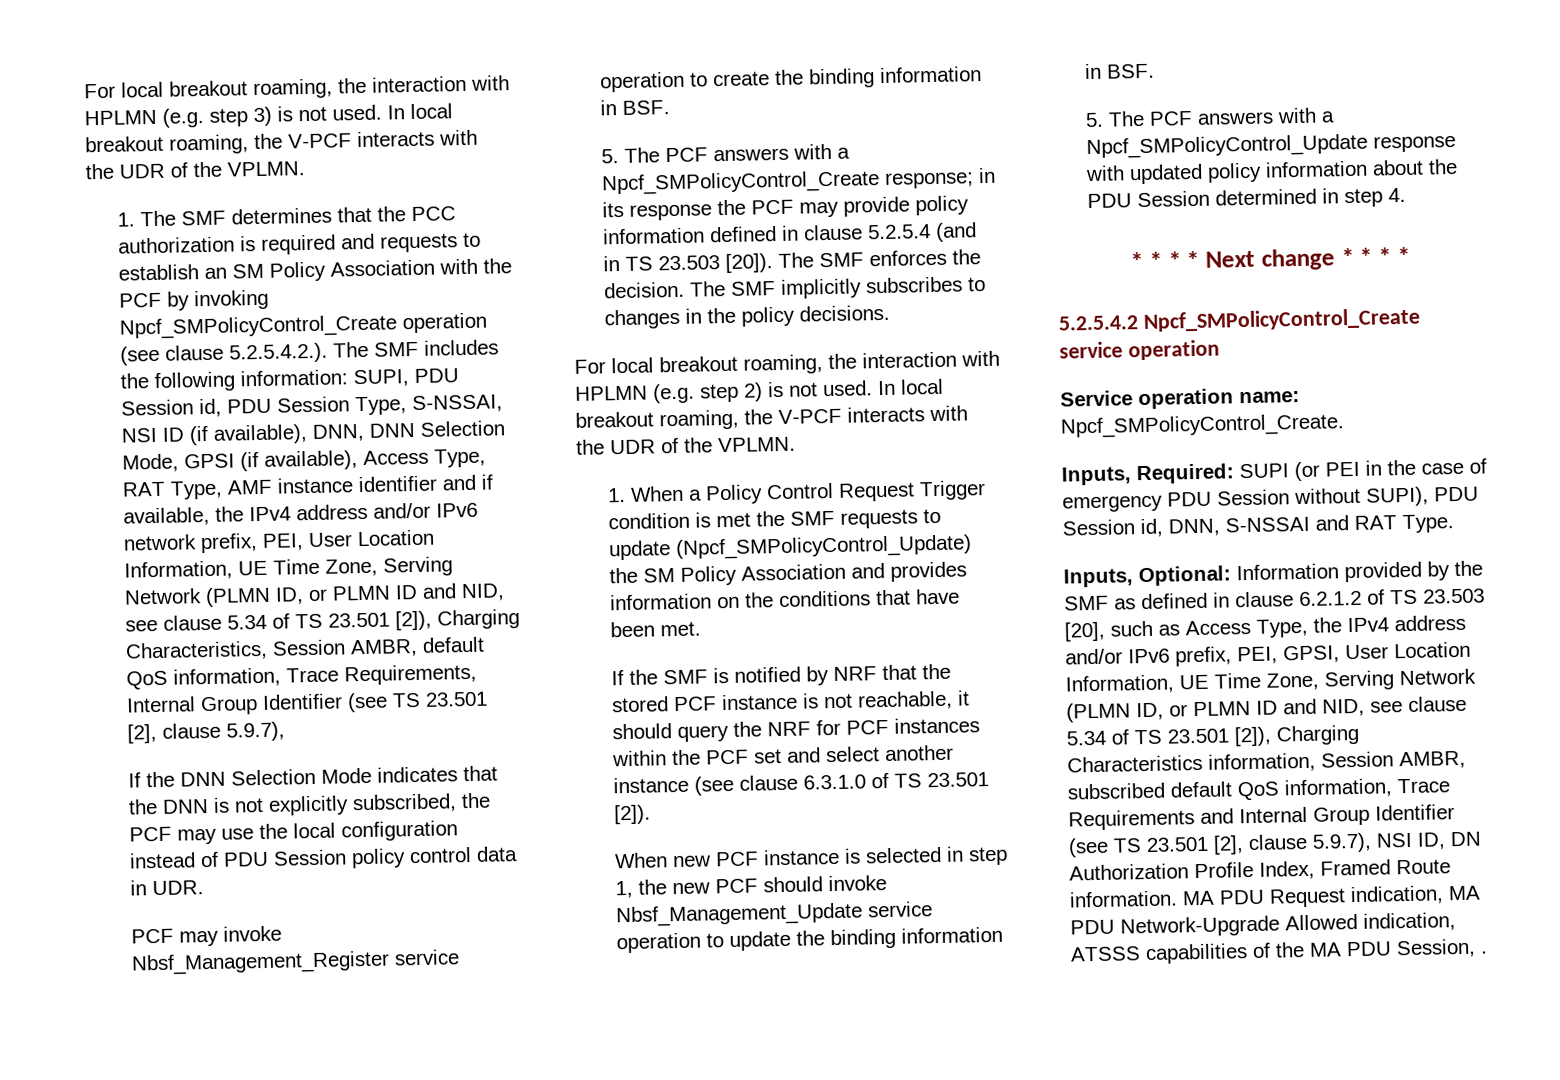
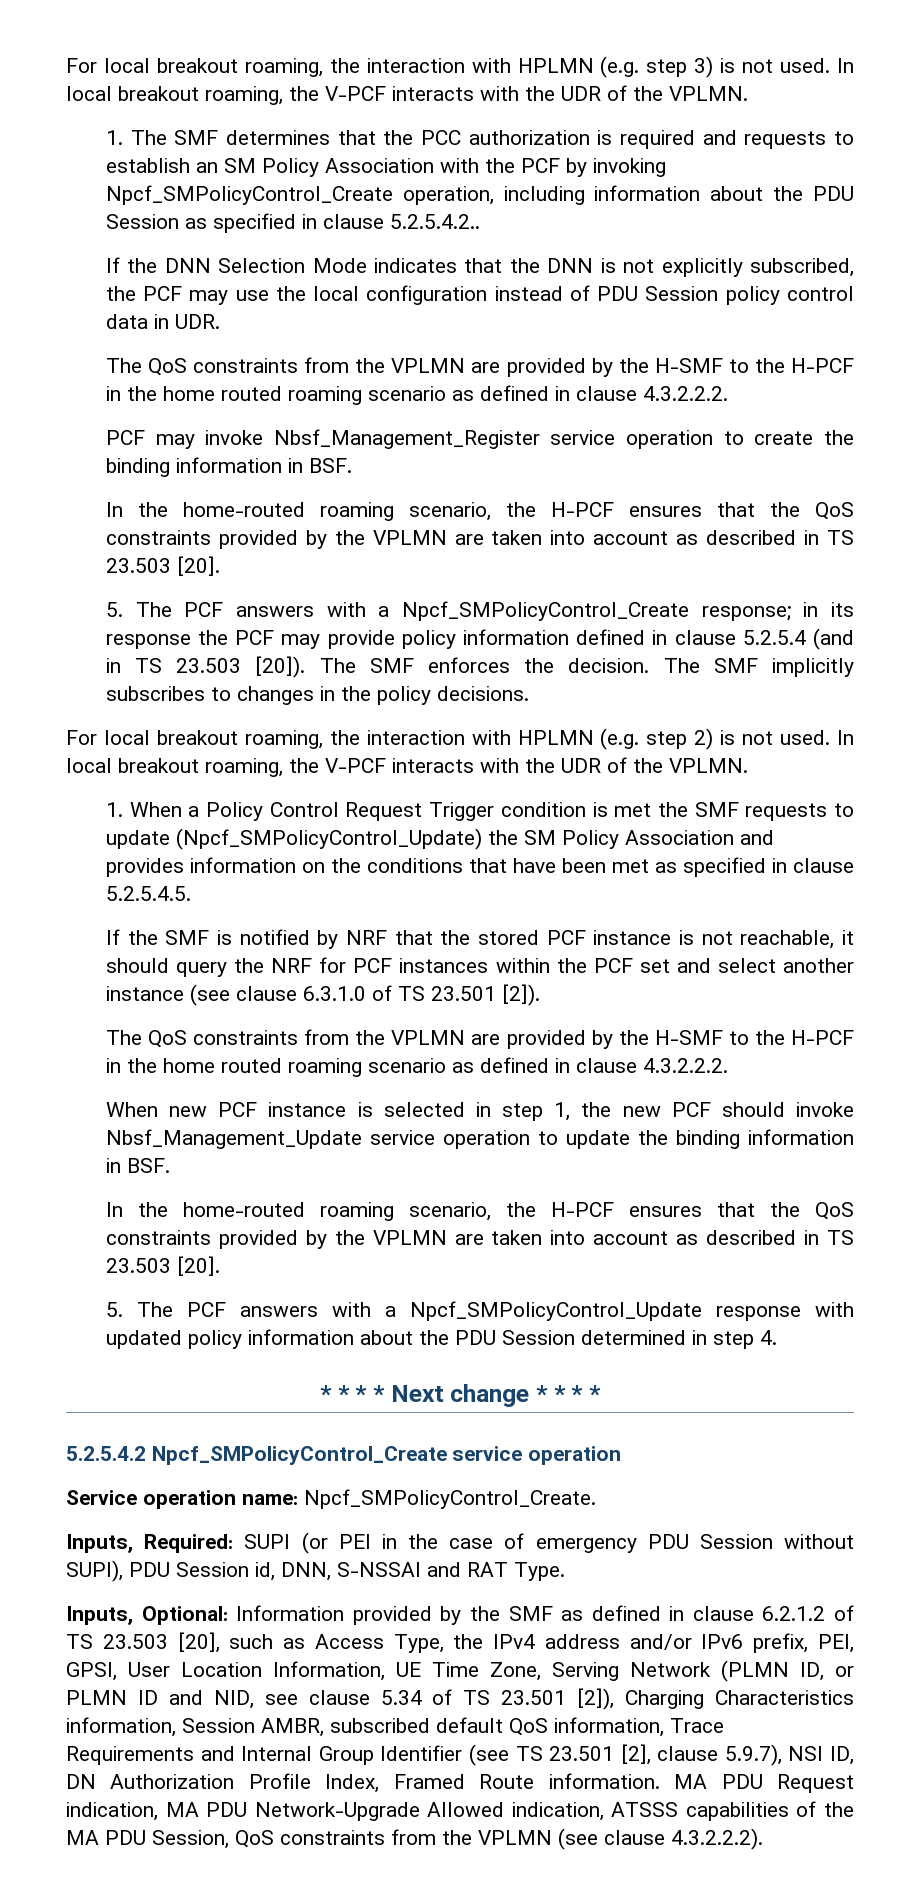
- 1. The SMF determines that the PCC authorization is required and requests to establish an SM Policy Association with the PCF by invoking Npcf_SMPolicyControl_Create operation (see clause 5.2.5.4.2.). The SMF includes the following information: SUPI, PDU Session id, PDU Session Type, S-NSSAI, NSI ID (if available), DNN, DNN Selection Mode, GPSI (if available), Access Type, RAT Type, AMF instance identifier and if available, the IPv4 address and/or IPv6 network prefix, PEI, User Location Information, UE Time Zone, Serving Network (PLMN ID, or PLMN ID and NID, see clause 5.34 of TS 23.501 [2]), Charging Characteristics, Session AMBR, default QoS information, Trace Requirements, Internal Group Identifier (see TS 23.501 [2], clause 5.9.7),
+ 1. The SMF determines that the PCC authorization is required and requests to establish an SM Policy Association with the PCF by invoking Npcf_SMPolicyControl_Create operation, including information about the PDU Session as specified in clause 5.2.5.4.2..
  If the DNN Selection Mode indicates that the DNN is not explicitly subscribed, the PCF may use the local configuration instead of PDU Session policy control data in UDR.
+ The QoS constraints from the VPLMN are provided by the H-SMF to the H-PCF in the home routed roaming scenario as defined in clause 4.3.2.2.2.
  PCF may invoke Nbsf_Management_Register service operation to create the binding information in BSF.
+ In the home-routed roaming scenario, the H-PCF ensures that the QoS constraints provided by the VPLMN are taken into account as described in TS 23.503 [20].
- 1. When a Policy Control Request Trigger condition is met the SMF requests to update (Npcf_SMPolicyControl_Update) the SM Policy Association and provides information on the conditions that have been met.
+ 1. When a Policy Control Request Trigger condition is met the SMF requests to update (Npcf_SMPolicyControl_Update) the SM Policy Association and provides information on the conditions that have been met as specified in clause 5.2.5.4.5.
  If the SMF is notified by NRF that the stored PCF instance is not reachable, it should query the NRF for PCF instances within the PCF set and select another instance (see clause 6.3.1.0 of TS 23.501 [2]).
+ The QoS constraints from the VPLMN are provided by the H-SMF to the H-PCF in the home routed roaming scenario as defined in clause 4.3.2.2.2.
  When new PCF instance is selected in step 1, the new PCF should invoke Nbsf_Management_Update service operation to update the binding information in BSF.
+ In the home-routed roaming scenario, the H-PCF ensures that the QoS constraints provided by the VPLMN are taken into account as described in TS 23.503 [20].
- MA PDU Request indication, MA PDU Network-Upgrade Allowed indication, ATSSS capabilities of the MA PDU Session, .
+ MA PDU Request indication, MA PDU Network-Upgrade Allowed indication, ATSSS capabilities of the MA PDU Session, QoS constraints from the VPLMN (see clause 4.3.2.2.2).

